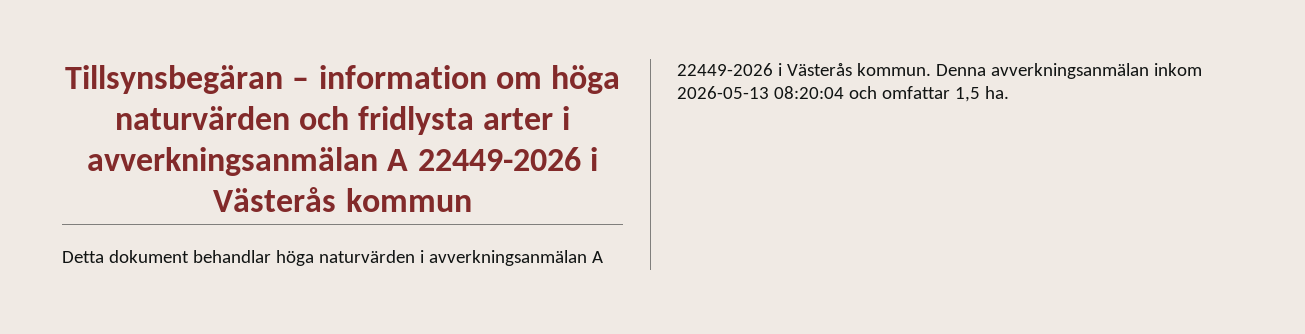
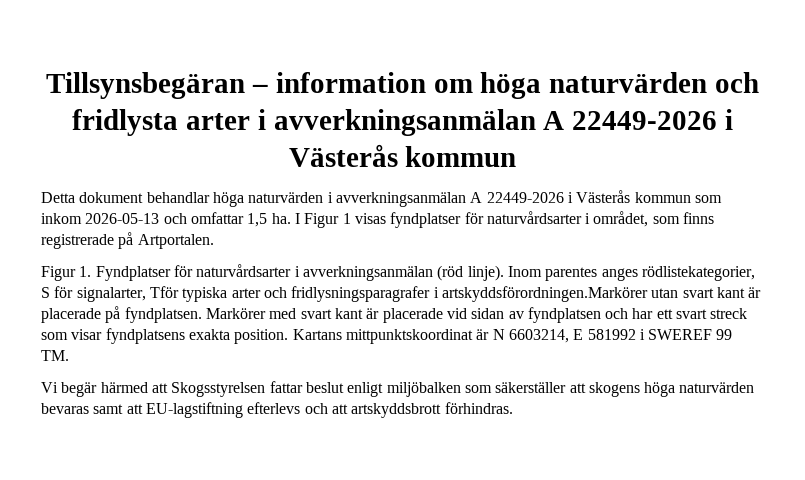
- Detta dokument behandlar höga naturvärden i avverkningsanmälan A 22449-2026 i Västerås kommun. Denna avverkningsanmälan inkom 2026-05-13 08:20:04 och omfattar 1,5 ha.
+ Detta dokument behandlar höga naturvärden i avverkningsanmälan A 22449-2026 i Västerås kommun som inkom 2026-05-13 och omfattar 1,5 ha.
+ I Figur 1 visas fyndplatser för naturvårdsarter i området, som finns registrerade på Artportalen.
+ Figur 1. Fyndplatser för naturvårdsarter i avverkningsanmälan (röd linje). Inom parentes anges rödlistekategorier, S för signalarter, Tför typiska arter och fridlysningsparagrafer i artskyddsförordningen.Markörer utan svart kant är placerade på fyndplatsen. Markörer med svart kant är placerade vid sidan av fyndplatsen och har ett svart streck som visar fyndplatsens exakta position. Kartans mittpunktskoordinat är N 6603214, E 581992 i SWEREF 99 TM.
+ Vi begär härmed att Skogsstyrelsen fattar beslut enligt miljöbalken som säkerställer att skogens höga naturvärden bevaras samt att EU-lagstiftning efterlevs och att artskyddsbrott förhindras.

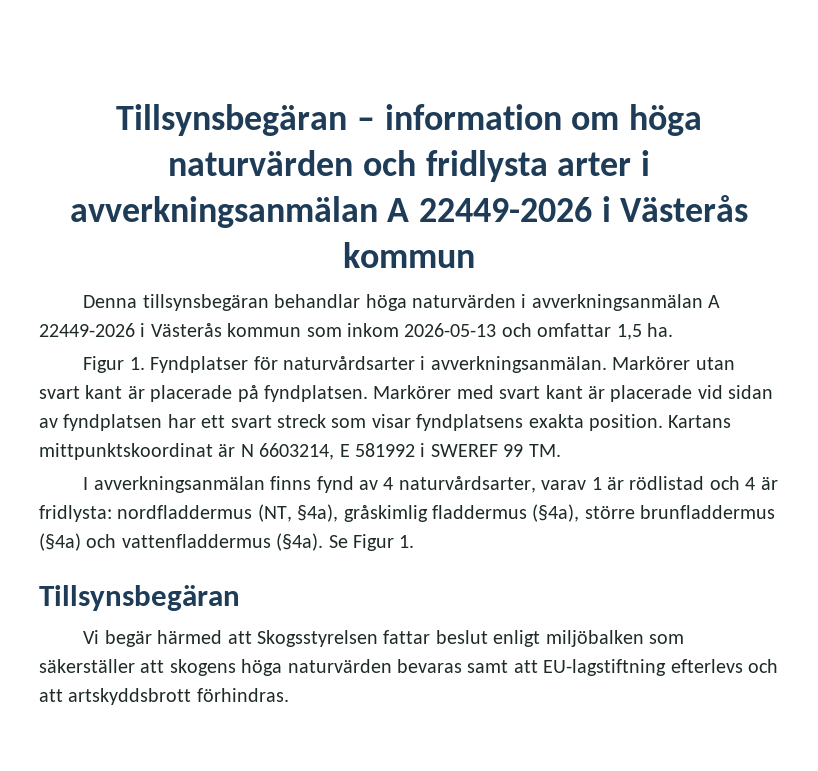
- Detta dokument behandlar höga naturvärden i avverkningsanmälan A 22449-2026 i Västerås kommun som inkom 2026-05-13 och omfattar 1,5 ha. I Figur 1 visas fyndplatser för naturvårdsarter i området, som finns registrerade på Artportalen.
+ Denna tillsynsbegäran behandlar höga naturvärden i avverkningsanmälan A 22449-2026 i Västerås kommun som inkom 2026-05-13 och omfattar 1,5 ha.
- Figur 1. Fyndplatser för naturvårdsarter i avverkningsanmälan (röd linje). Inom parentes anges rödlistekategorier, S för signalarter, Tför typiska arter och fridlysningsparagrafer i artskyddsförordningen.Markörer utan svart kant är placerade på fyndplatsen.
+ Figur 1. Fyndplatser för naturvårdsarter i avverkningsanmälan. Markörer utan svart kant är placerade på fyndplatsen.
- Markörer med svart kant är placerade vid sidan av fyndplatsen och har ett svart streck som visar fyndplatsens exakta position.
+ Markörer med svart kant är placerade vid sidan av fyndplatsen har ett svart streck som visar fyndplatsens exakta position.
+ I avverkningsanmälan finns fynd av 4 naturvårdsarter, varav 1 är rödlistad och 4 är fridlysta: nordfladdermus (NT, §4a), gråskimlig fladdermus (§4a), större brunfladdermus (§4a) och vattenfladdermus (§4a). Se Figur 1.
+ Tillsynsbegäran

